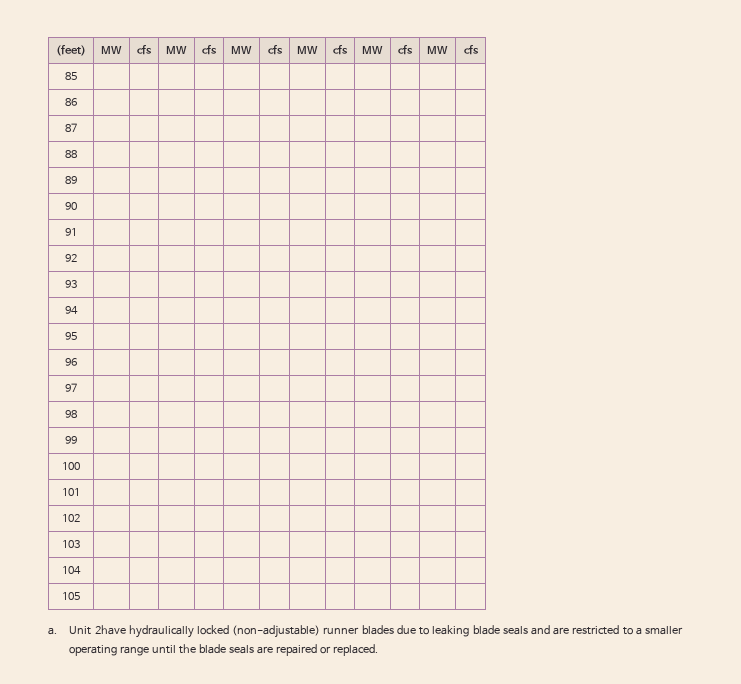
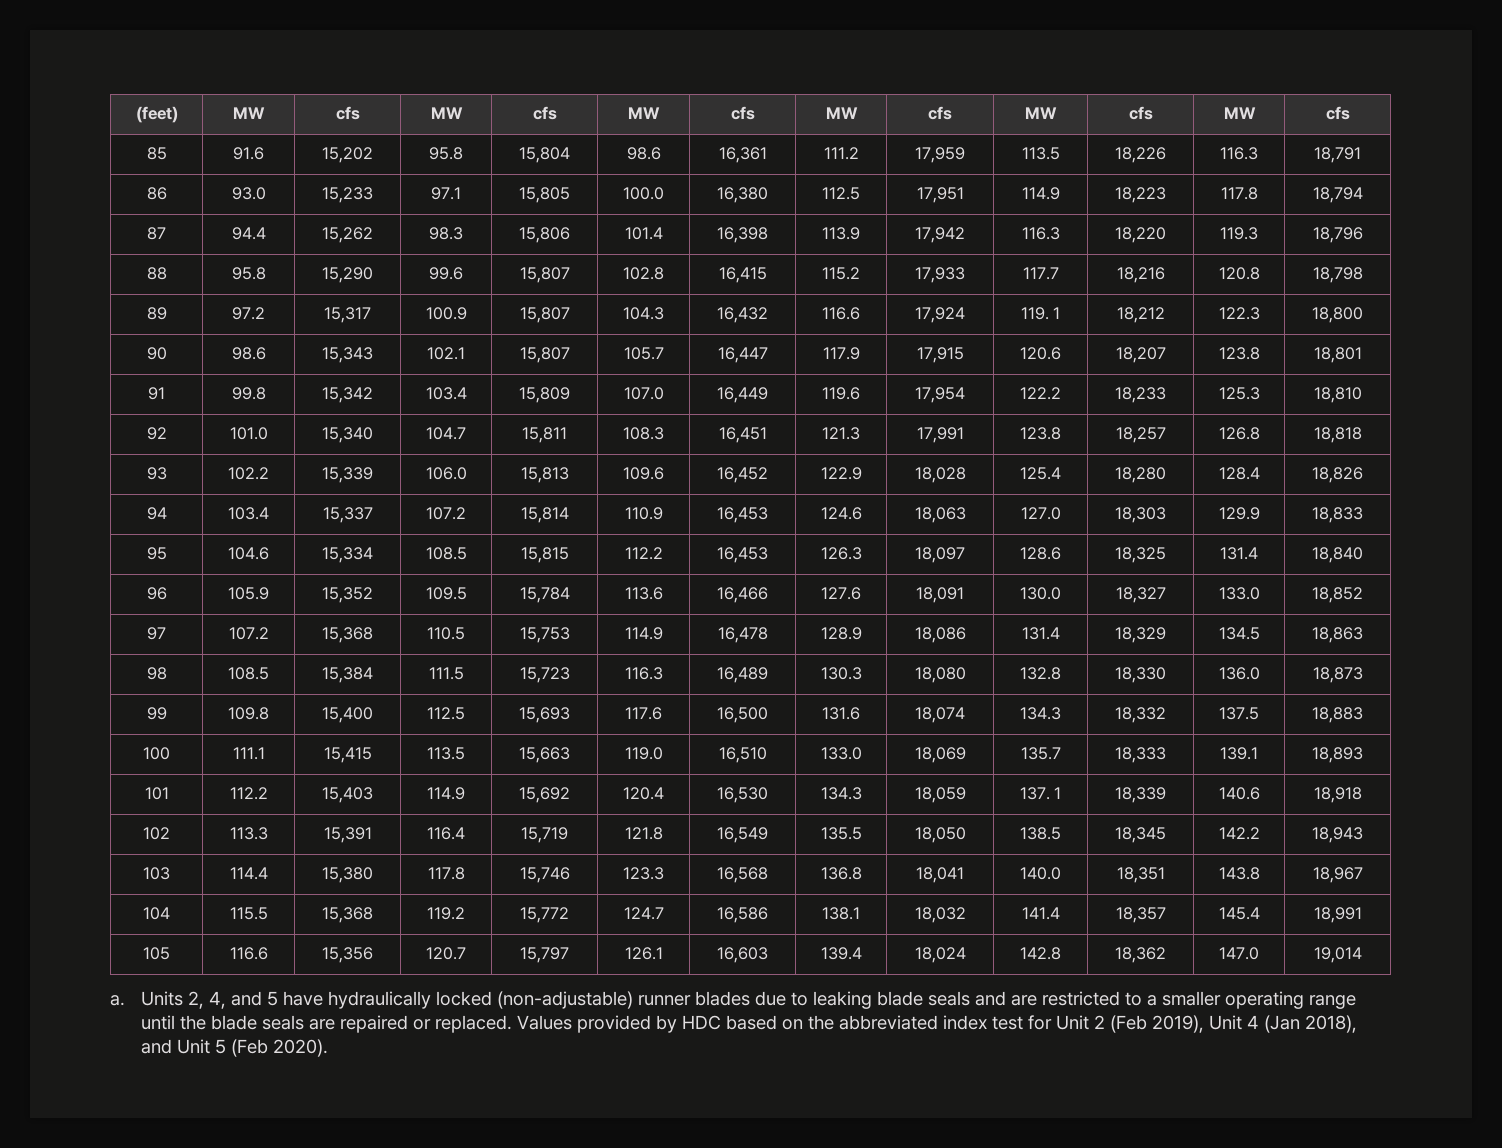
- 85 | | | | | | | | | | | |
- 86 | | | | | | | | | | | |
- 87 | | | | | | | | | | | |
- 88 | | | | | | | | | | | |
- 89 | | | | | | | | | | | |
- 90 | | | | | | | | | | | |
- 91 | | | | | | | | | | | |
- 92 | | | | | | | | | | | |
- 93 | | | | | | | | | | | |
- 94 | | | | | | | | | | | |
- 95 | | | | | | | | | | | |
- 96 | | | | | | | | | | | |
- 97 | | | | | | | | | | | |
- 98 | | | | | | | | | | | |
- 99 | | | | | | | | | | | |
- 100 | | | | | | | | | | | |
- 101 | | | | | | | | | | | |
- 102 | | | | | | | | | | | |
- 103 | | | | | | | | | | | |
- 104 | | | | | | | | | | | |
- 105 | | | | | | | | | | | |
- a. Unit 2have hydraulically locked (non-adjustable) runner blades due to leaking blade seals and are restricted to a smaller operating range until the blade seals are repaired or replaced.
+ 85 | 91.6 | 15,202 | 95.8 | 15,804 | 98.6 | 16,361 | 111.2 | 17,959 | 113.5 | 18,226 | 116.3 | 18,791
+ 86 | 93.0 | 15,233 | 97.1 | 15,805 | 100.0 | 16,380 | 112.5 | 17,951 | 114.9 | 18,223 | 117.8 | 18,794
+ 87 | 94.4 | 15,262 | 98.3 | 15,806 | 101.4 | 16,398 | 113.9 | 17,942 | 116.3 | 18,220 | 119.3 | 18,796
+ 88 | 95.8 | 15,290 | 99.6 | 15,807 | 102.8 | 16,415 | 115.2 | 17,933 | 117.7 | 18,216 | 120.8 | 18,798
+ 89 | 97.2 | 15,317 | 100.9 | 15,807 | 104.3 | 16,432 | 116.6 | 17,924 | 119. 1 | 18,212 | 122.3 | 18,800
+ 90 | 98.6 | 15,343 | 102.1 | 15,807 | 105.7 | 16,447 | 117.9 | 17,915 | 120.6 | 18,207 | 123.8 | 18,801
+ 91 | 99.8 | 15,342 | 103.4 | 15,809 | 107.0 | 16,449 | 119.6 | 17,954 | 122.2 | 18,233 | 125.3 | 18,810
+ 92 | 101.0 | 15,340 | 104.7 | 15,811 | 108.3 | 16,451 | 121.3 | 17,991 | 123.8 | 18,257 | 126.8 | 18,818
+ 93 | 102.2 | 15,339 | 106.0 | 15,813 | 109.6 | 16,452 | 122.9 | 18,028 | 125.4 | 18,280 | 128.4 | 18,826
+ 94 | 103.4 | 15,337 | 107.2 | 15,814 | 110.9 | 16,453 | 124.6 | 18,063 | 127.0 | 18,303 | 129.9 | 18,833
+ 95 | 104.6 | 15,334 | 108.5 | 15,815 | 112.2 | 16,453 | 126.3 | 18,097 | 128.6 | 18,325 | 131.4 | 18,840
+ 96 | 105.9 | 15,352 | 109.5 | 15,784 | 113.6 | 16,466 | 127.6 | 18,091 | 130.0 | 18,327 | 133.0 | 18,852
+ 97 | 107.2 | 15,368 | 110.5 | 15,753 | 114.9 | 16,478 | 128.9 | 18,086 | 131.4 | 18,329 | 134.5 | 18,863
+ 98 | 108.5 | 15,384 | 111.5 | 15,723 | 116.3 | 16,489 | 130.3 | 18,080 | 132.8 | 18,330 | 136.0 | 18,873
+ 99 | 109.8 | 15,400 | 112.5 | 15,693 | 117.6 | 16,500 | 131.6 | 18,074 | 134.3 | 18,332 | 137.5 | 18,883
+ 100 | 111.1 | 15,415 | 113.5 | 15,663 | 119.0 | 16,510 | 133.0 | 18,069 | 135.7 | 18,333 | 139.1 | 18,893
+ 101 | 112.2 | 15,403 | 114.9 | 15,692 | 120.4 | 16,530 | 134.3 | 18,059 | 137. 1 | 18,339 | 140.6 | 18,918
+ 102 | 113.3 | 15,391 | 116.4 | 15,719 | 121.8 | 16,549 | 135.5 | 18,050 | 138.5 | 18,345 | 142.2 | 18,943
+ 103 | 114.4 | 15,380 | 117.8 | 15,746 | 123.3 | 16,568 | 136.8 | 18,041 | 140.0 | 18,351 | 143.8 | 18,967
+ 104 | 115.5 | 15,368 | 119.2 | 15,772 | 124.7 | 16,586 | 138.1 | 18,032 | 141.4 | 18,357 | 145.4 | 18,991
+ 105 | 116.6 | 15,356 | 120.7 | 15,797 | 126.1 | 16,603 | 139.4 | 18,024 | 142.8 | 18,362 | 147.0 | 19,014
+ a. Units 2, 4, and 5 have hydraulically locked (non-adjustable) runner blades due to leaking blade seals and are restricted to a smaller operating range until the blade seals are repaired or replaced.
+ Values provided by HDC based on the abbreviated index test for Unit 2 (Feb 2019), Unit 4 (Jan 2018), and Unit 5 (Feb 2020).

